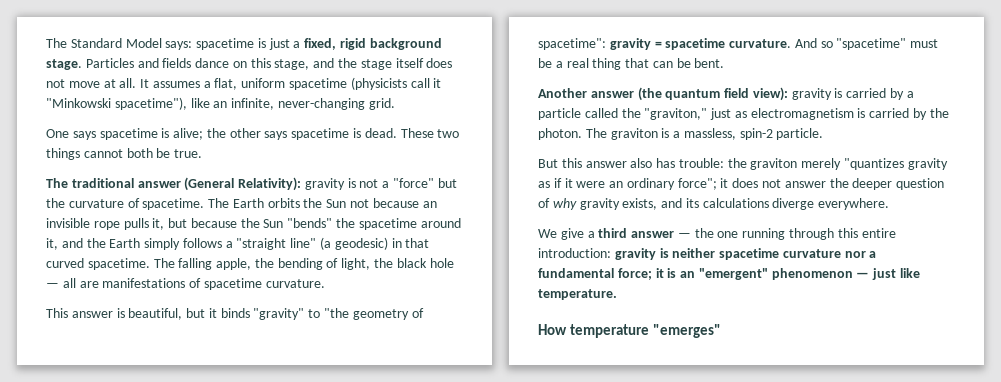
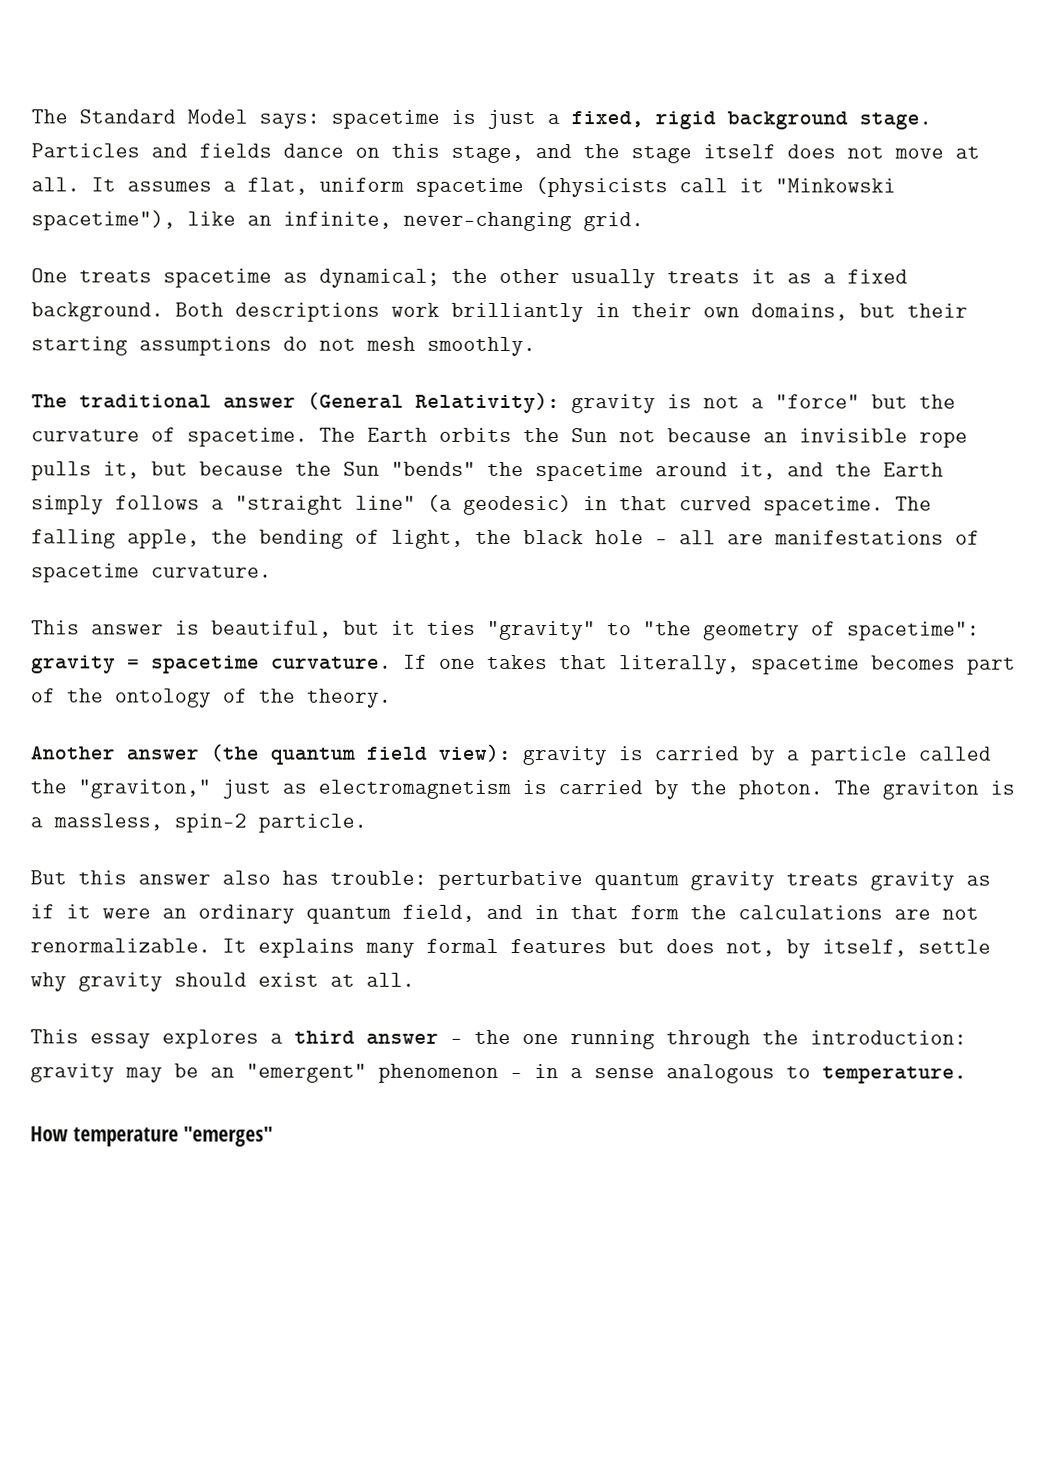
- One says spacetime is alive; the other says spacetime is dead. These two things cannot both be true.
+ One treats spacetime as dynamical; the other usually treats it as a fixed background. Both descriptions work brilliantly in their own domains, but their starting assumptions do not mesh smoothly.
- This answer is beautiful, but it binds "gravity" to "the geometry of spacetime": gravity = spacetime curvature.
+ This answer is beautiful, but it ties "gravity" to "the geometry of spacetime": gravity = spacetime curvature.
- And so "spacetime" must be a real thing that can be bent.
+ If one takes that literally, spacetime becomes part of the ontology of the theory.
- But this answer also has trouble: the graviton merely "quantizes gravity as if it were an ordinary force"; it does not answer the deeper question of why gravity exists, and its calculations diverge everywhere.
- We give a third answer — the one running through this entire introduction: gravity is neither spacetime curvature nor a fundamental force; it is an "emergent" phenomenon — just like temperature.
+ But this answer also has trouble: perturbative quantum gravity treats gravity as if it were an ordinary quantum field, and in that form the calculations are not renormalizable. It explains many formal features but does not, by itself, settle why gravity should exist at all.
+ This essay explores a third answer — the one running through the introduction: gravity may be an "emergent" phenomenon — in a sense analogous to temperature.

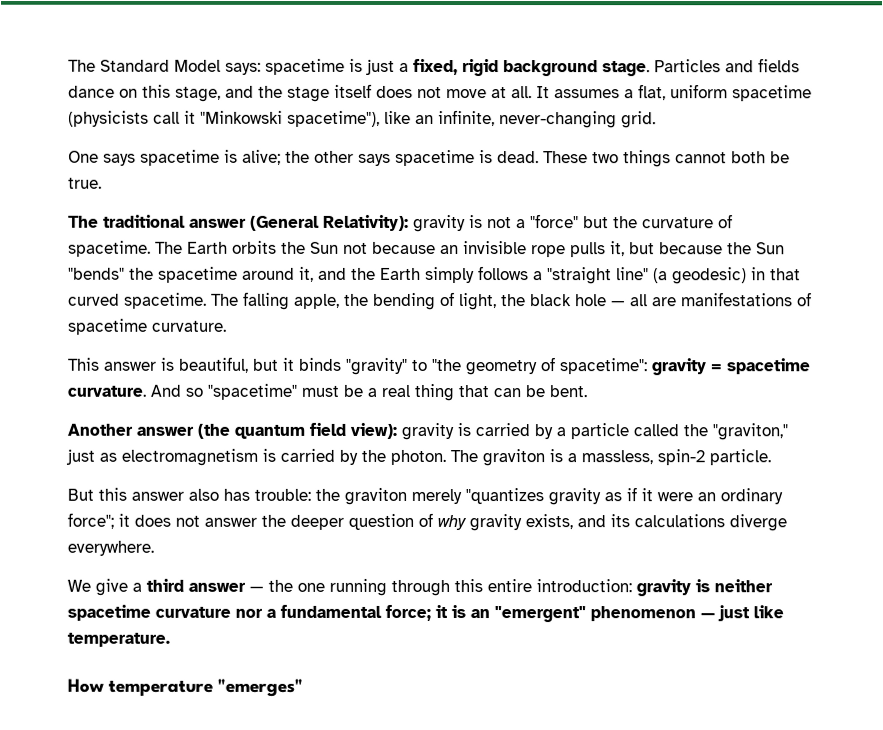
- One treats spacetime as dynamical; the other usually treats it as a fixed background. Both descriptions work brilliantly in their own domains, but their starting assumptions do not mesh smoothly.
+ One says spacetime is alive; the other says spacetime is dead. These two things cannot both be true.
- This answer is beautiful, but it ties "gravity" to "the geometry of spacetime": gravity = spacetime curvature.
+ This answer is beautiful, but it binds "gravity" to "the geometry of spacetime": gravity = spacetime curvature.
- If one takes that literally, spacetime becomes part of the ontology of the theory.
+ And so "spacetime" must be a real thing that can be bent.
- But this answer also has trouble: perturbative quantum gravity treats gravity as if it were an ordinary quantum field, and in that form the calculations are not renormalizable. It explains many formal features but does not, by itself, settle why gravity should exist at all.
- This essay explores a third answer — the one running through the introduction: gravity may be an "emergent" phenomenon — in a sense analogous to temperature.
+ But this answer also has trouble: the graviton merely "quantizes gravity as if it were an ordinary force"; it does not answer the deeper question of why gravity exists, and its calculations diverge everywhere.
+ We give a third answer — the one running through this entire introduction: gravity is neither spacetime curvature nor a fundamental force; it is an "emergent" phenomenon — just like temperature.

